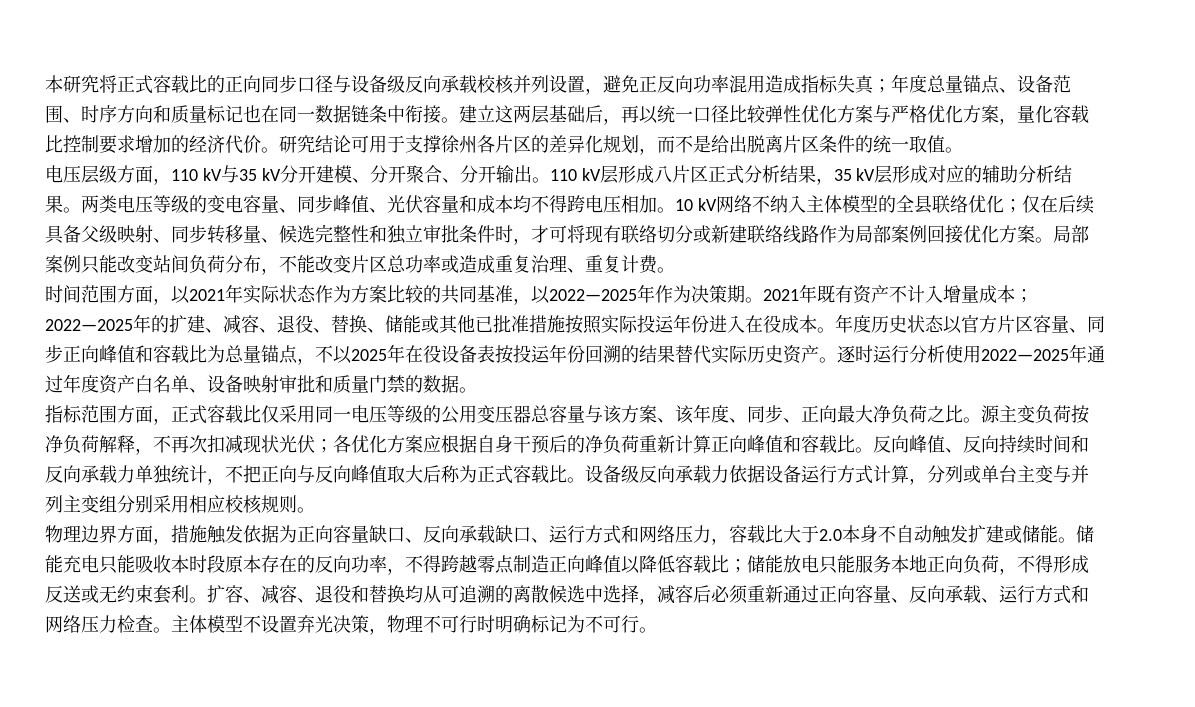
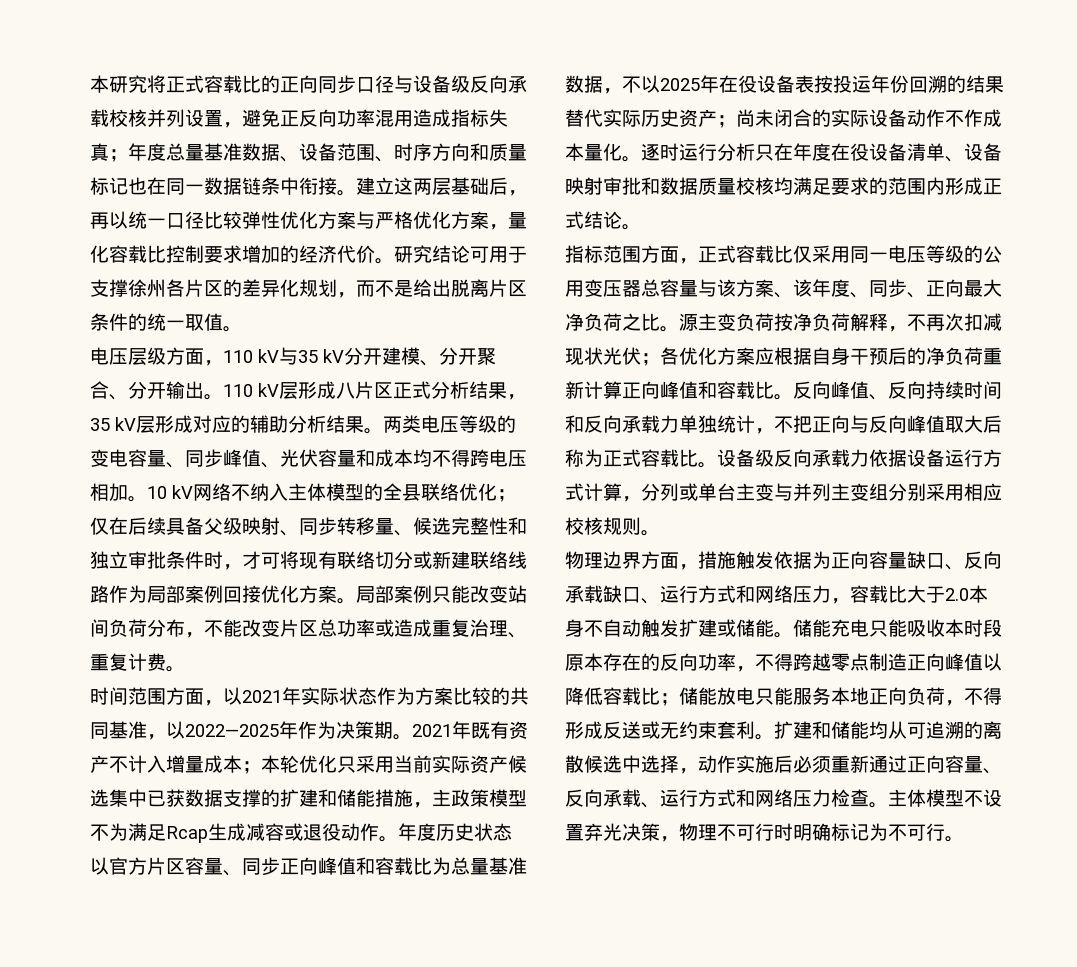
- 本研究将正式容载比的正向同步口径与设备级反向承载校核并列设置，避免正反向功率混用造成指标失真；年度总量锚点、设备范围、时序方向和质量标记也在同一数据链条中衔接。
+ 本研究将正式容载比的正向同步口径与设备级反向承载校核并列设置，避免正反向功率混用造成指标失真；年度总量基准数据、设备范围、时序方向和质量标记也在同一数据链条中衔接。
- 2021年既有资产不计入增量成本；2022—2025年的扩建、减容、退役、替换、储能或其他已批准措施按照实际投运年份进入在役成本。
+ 2021年既有资产不计入增量成本；本轮优化只采用当前实际资产候选集中已获数据支撑的扩建和储能措施，主政策模型不为满足Rcap生成减容或退役动作。
- 年度历史状态以官方片区容量、同步正向峰值和容载比为总量锚点，不以2025年在役设备表按投运年份回溯的结果替代实际历史资产。逐时运行分析使用2022—2025年通过年度资产白名单、设备映射审批和质量门禁的数据。
+ 年度历史状态以官方片区容量、同步正向峰值和容载比为总量基准数据，不以2025年在役设备表按投运年份回溯的结果替代实际历史资产；尚未闭合的实际设备动作不作成本量化。逐时运行分析只在年度在役设备清单、设备映射审批和数据质量校核均满足要求的范围内形成正式结论。
- 扩容、减容、退役和替换均从可追溯的离散候选中选择，减容后必须重新通过正向容量、反向承载、运行方式和网络压力检查。
+ 扩建和储能均从可追溯的离散候选中选择，动作实施后必须重新通过正向容量、反向承载、运行方式和网络压力检查。

